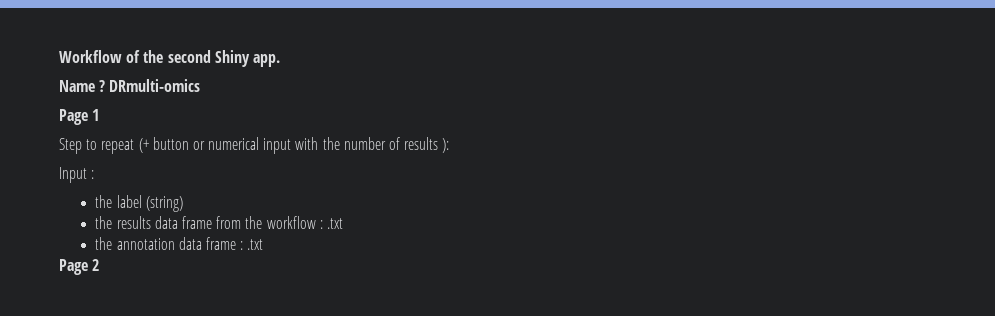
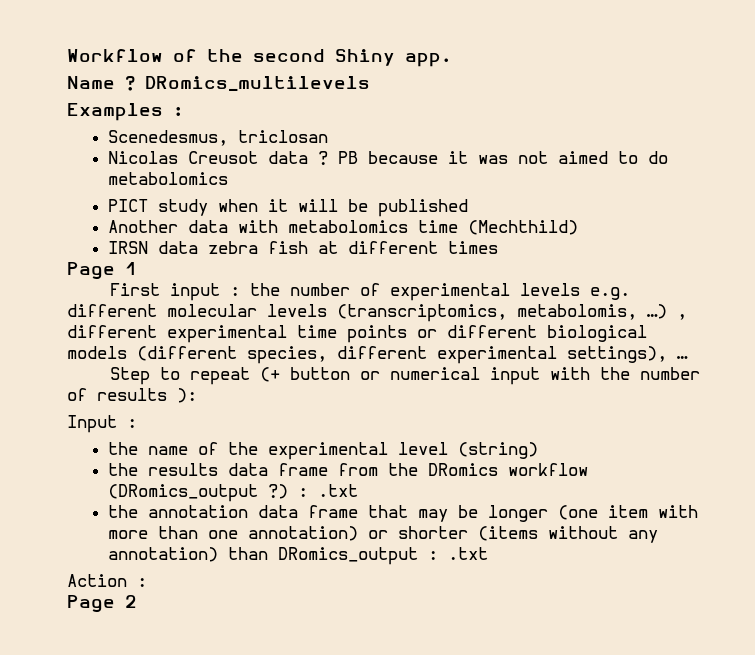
- DRmulti-omics
+ DRomics_multilevels
+ Examples :
+ Scenedesmus, triclosan
+ Nicolas Creusot data ? PB because it was not aimed to do metabolomics
+ PICT study when it will be published
+ Another data with metabolomics time (Mechthild)
+ IRSN data zebra fish at different times
  Page 1
+ First input : the number of experimental levels e.g. different molecular levels (transcriptomics, metabolomis, …) , different experimental time points or different biological models (different species, different experimental settings), …
- the label (string)
+ the name of the experimental level (string)
- the results data frame from the workflow : .txt
+ the results data frame from the DRomics workflow (DRomics_output ?) : .txt
- the annotation data frame : .txt
+ the annotation data frame that may be longer (one item with more than one annotation) or shorter (items without any annotation) than DRomics_output : .txt
+ Action :

